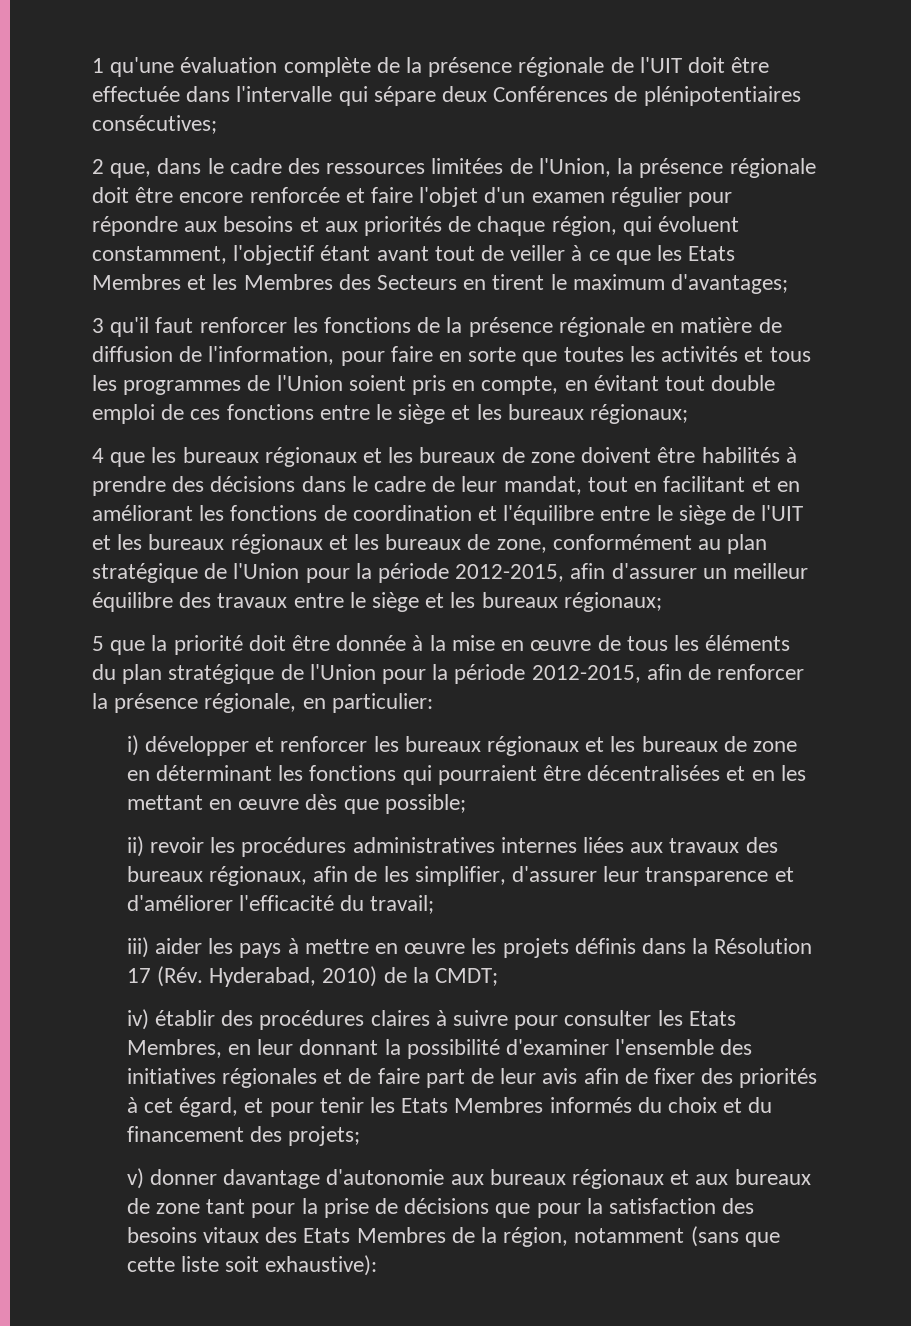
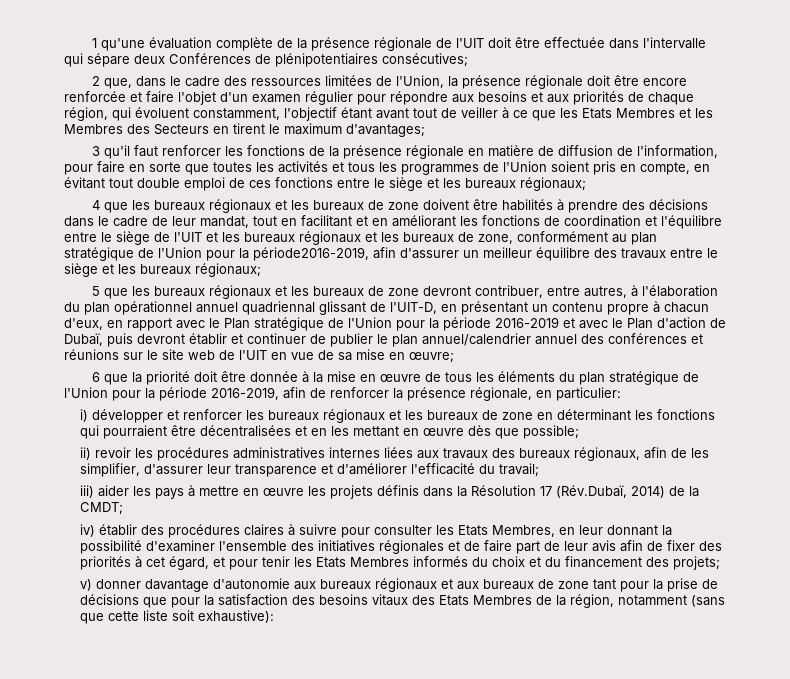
- 4 que les bureaux régionaux et les bureaux de zone doivent être habilités à prendre des décisions dans le cadre de leur mandat, tout en facilitant et en améliorant les fonctions de coordination et l'équilibre entre le siège de l'UIT et les bureaux régionaux et les bureaux de zone, conformément au plan stratégique de l'Union pour la période 2012-2015, afin d'assurer un meilleur équilibre des travaux entre le siège et les bureaux régionaux;
+ 4 que les bureaux régionaux et les bureaux de zone doivent être habilités à prendre des décisions dans le cadre de leur mandat, tout en facilitant et en améliorant les fonctions de coordination et l'équilibre entre le siège de l'UIT et les bureaux régionaux et les bureaux de zone, conformément au plan stratégique de l'Union pour la période2016-2019, afin d'assurer un meilleur équilibre des travaux entre le siège et les bureaux régionaux;
- 5 que la priorité doit être donnée à la mise en œuvre de tous les éléments du plan stratégique de l'Union pour la période 2012-2015, afin de renforcer la présence régionale, en particulier:
+ 5 que les bureaux régionaux et les bureaux de zone devront contribuer, entre autres, à l'élaboration du plan opérationnel annuel quadriennal glissant de l'UIT-D, en présentant un contenu propre à chacun d'eux, en rapport avec le Plan stratégique de l'Union pour la période 2016-2019 et avec le Plan d'action de Dubaï, puis devront établir et continuer de publier le plan annuel/calendrier annuel des conférences et réunions sur le site web de l'UIT en vue de sa mise en œuvre;
+ 6 que la priorité doit être donnée à la mise en œuvre de tous les éléments du plan stratégique de l'Union pour la période 2016-2019, afin de renforcer la présence régionale, en particulier:
- iii) aider les pays à mettre en œuvre les projets définis dans la Résolution 17 (Rév. Hyderabad, 2010) de la CMDT;
+ iii) aider les pays à mettre en œuvre les projets définis dans la Résolution 17 (Rév.Dubaï, 2014) de la CMDT;

